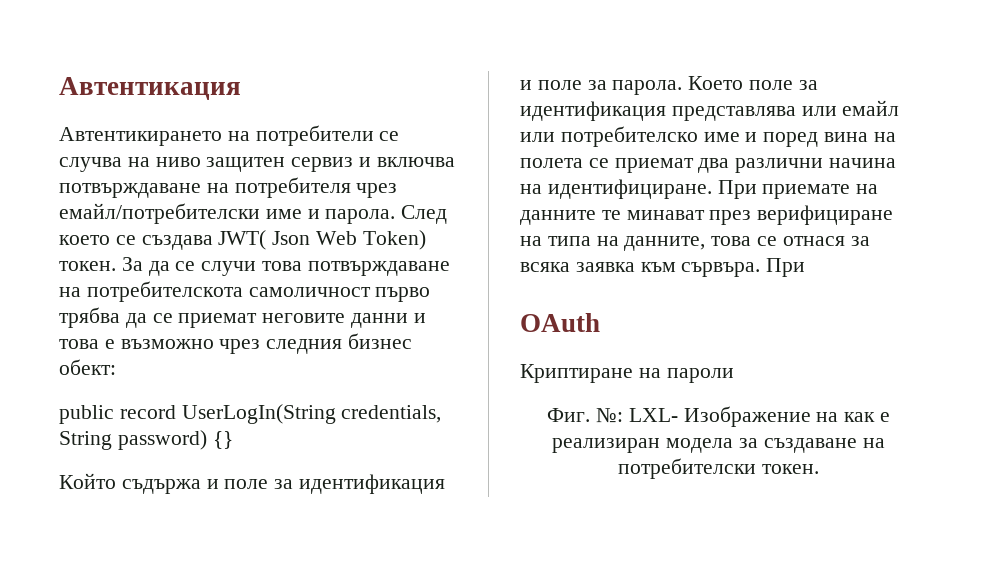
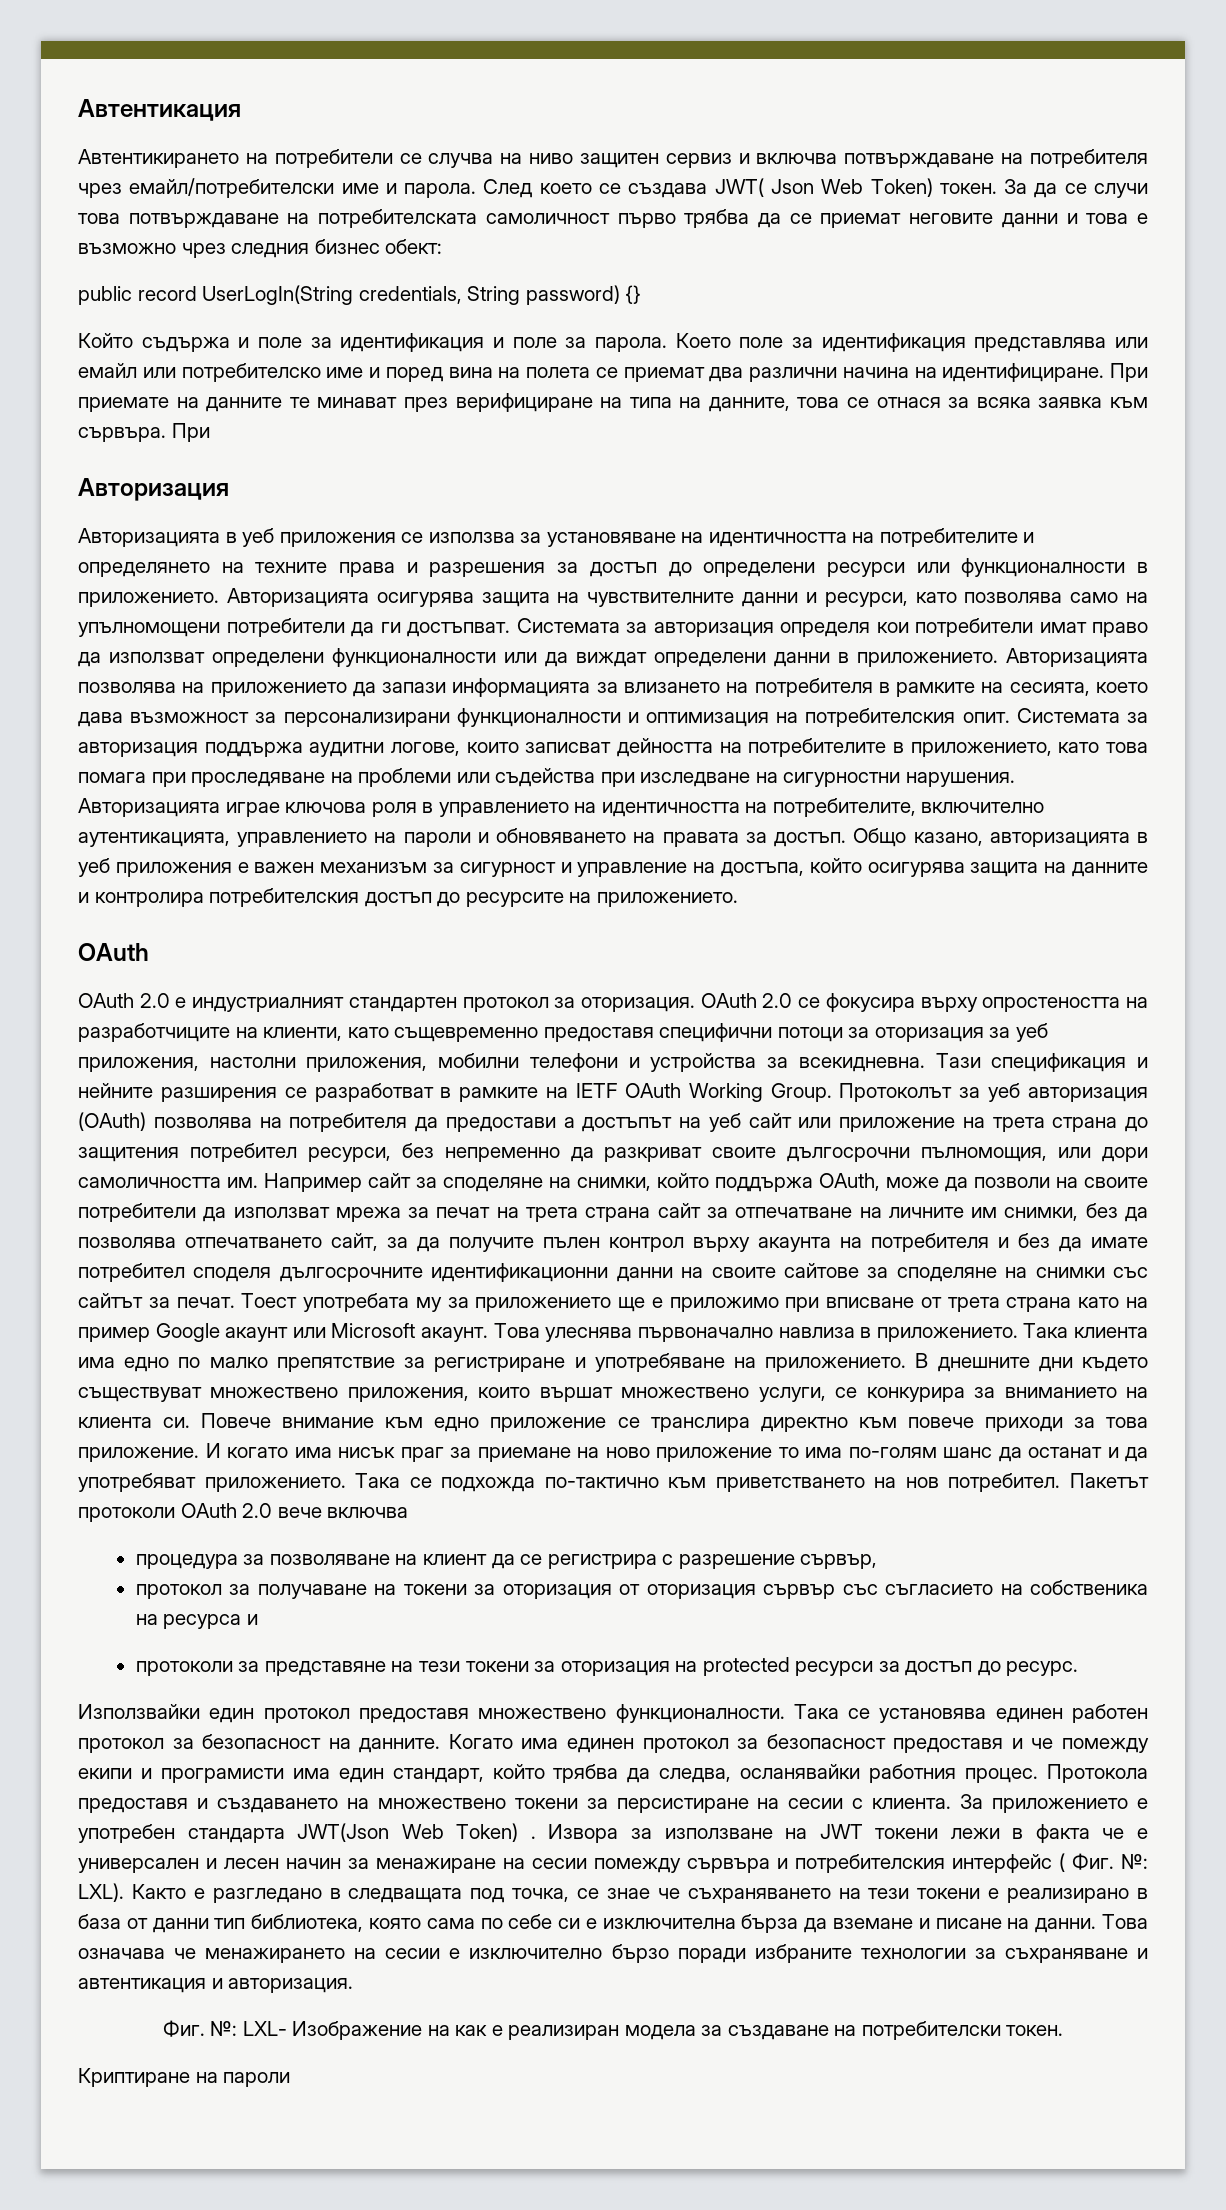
- За да се случи това потвърждаване на потребителскота самоличност първо трябва да се приемат неговите данни и това е възможно чрез следния бизнес обект:
+ За да се случи това потвърждаване на потребителската самоличност първо трябва да се приемат неговите данни и това е възможно чрез следния бизнес обект:
+ Авторизация
+ Авторизацията в уеб приложения се използва за установяване на идентичността на потребителите и определянето на техните права и разрешения за достъп до определени ресурси или функционалности в приложението. Авторизацията осигурява защита на чувствителните данни и ресурси, като позволява само на упълномощени потребители да ги достъпват. Системата за авторизация определя кои потребители имат право да използват определени функционалности или да виждат определени данни в приложението. Авторизацията позволява на приложението да запази информацията за влизането на потребителя в рамките на сесията, което дава възможност за персонализирани функционалности и оптимизация на потребителския опит. Системата за авторизация поддържа аудитни логове, които записват дейността на потребителите в приложението, като това помага при проследяване на проблеми или съдейства при изследване на сигурностни нарушения. Авторизацията играе ключова роля в управлението на идентичността на потребителите, включително аутентикацията, управлението на пароли и обновяването на правата за достъп. Общо казано, авторизацията в уеб приложения е важен механизъм за сигурност и управление на достъпа, който осигурява защита на данните и контролира потребителския достъп до ресурсите на приложението.
  OAuth
- Криптиране на пароли
+ OAuth 2.0 е индустриалният стандартен протокол за оторизация. OAuth 2.0 се фокусира върху опростеността на разработчиците на клиенти, като същевременно предоставя специфични потоци за оторизация за уеб приложения, настолни приложения, мобилни телефони и устройства за всекидневна. Тази спецификация и нейните разширения се разработват в рамките на IETF OAuth Working Group. Протоколът за уеб авторизация (OAuth) позволява на потребителя да предостави a достъпът на уеб сайт или приложение на трета страна до защитения потребител ресурси, без непременно да разкриват своите дългосрочни пълномощия, или дори самоличността им. Например сайт за споделяне на снимки, който поддържа OAuth, може да позволи на своите потребители да използват мрежа за печат на трета страна сайт за отпечатване на личните им снимки, без да позволява отпечатването сайт, за да получите пълен контрол върху акаунта на потребителя и без да имате потребител споделя дългосрочните идентификационни данни на своите сайтове за споделяне на снимки със сайтът за печат. Тоест употребата му за приложението ще е приложимо при вписване от трета страна като на пример Google акаунт или Microsoft акаунт. Това улеснява първоначално навлиза в приложението. Така клиента има едно по малко препятствие за регистриране и употребяване на приложението. В днешните дни където съществуват множествено приложения, които вършат множествено услуги, се конкурира за вниманието на клиента си. Повече внимание към едно приложение се транслира директно към повече приходи за това приложение. И когато има нисък праг за приемане на ново приложение то има по-голям шанс да останат и да употребяват приложението. Така се подхожда по-тактично към приветстването на нов потребител. Пакетът протоколи OAuth 2.0 вече включва
+ процедура за позволяване на клиент да се регистрира с разрешение сървър,
+ протокол за получаване на токени за оторизация от оторизация сървър със съгласието на собственика на ресурса и
+ протоколи за представяне на тези токени за оторизация на protected ресурси за достъп до ресурс.
+ Използвайки един протокол предоставя множествено функционалности. Така се установява единен работен протокол за безопасност на данните. Когато има единен протокол за безопасност предоставя и че помежду екипи и програмисти има един стандарт, който трябва да следва, осланявайки работния процес. Протокола предоставя и създаването на множествено токени за персистиране на сесии с клиента. За приложението е употребен стандарта JWT(Json Web Token) . Извора за използване на JWT токени лежи в факта че е универсален и лесен начин за менажиране на сесии помежду сървъра и потребителския интерфейс ( Фиг. №: LXL). Както е разгледано в следващата под точка, се знае че съхраняването на тези токени е реализирано в база от данни тип библиотека, която сама по себе си е изключителна бърза да вземане и писане на данни. Това означава че менажирането на сесии е изключително бързо поради избраните технологии за съхраняване и автентикация и авторизация.
+ Криптиране на пароли

